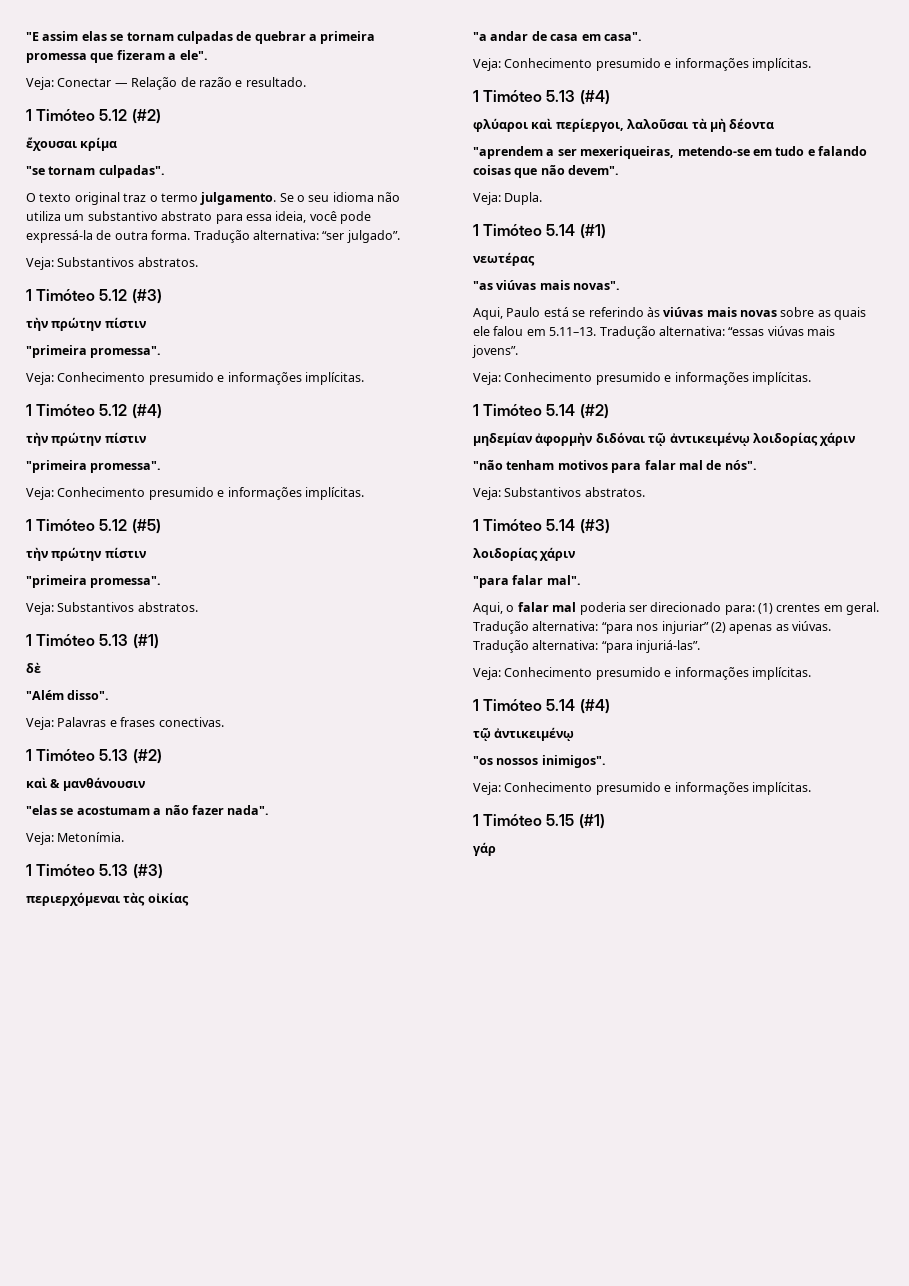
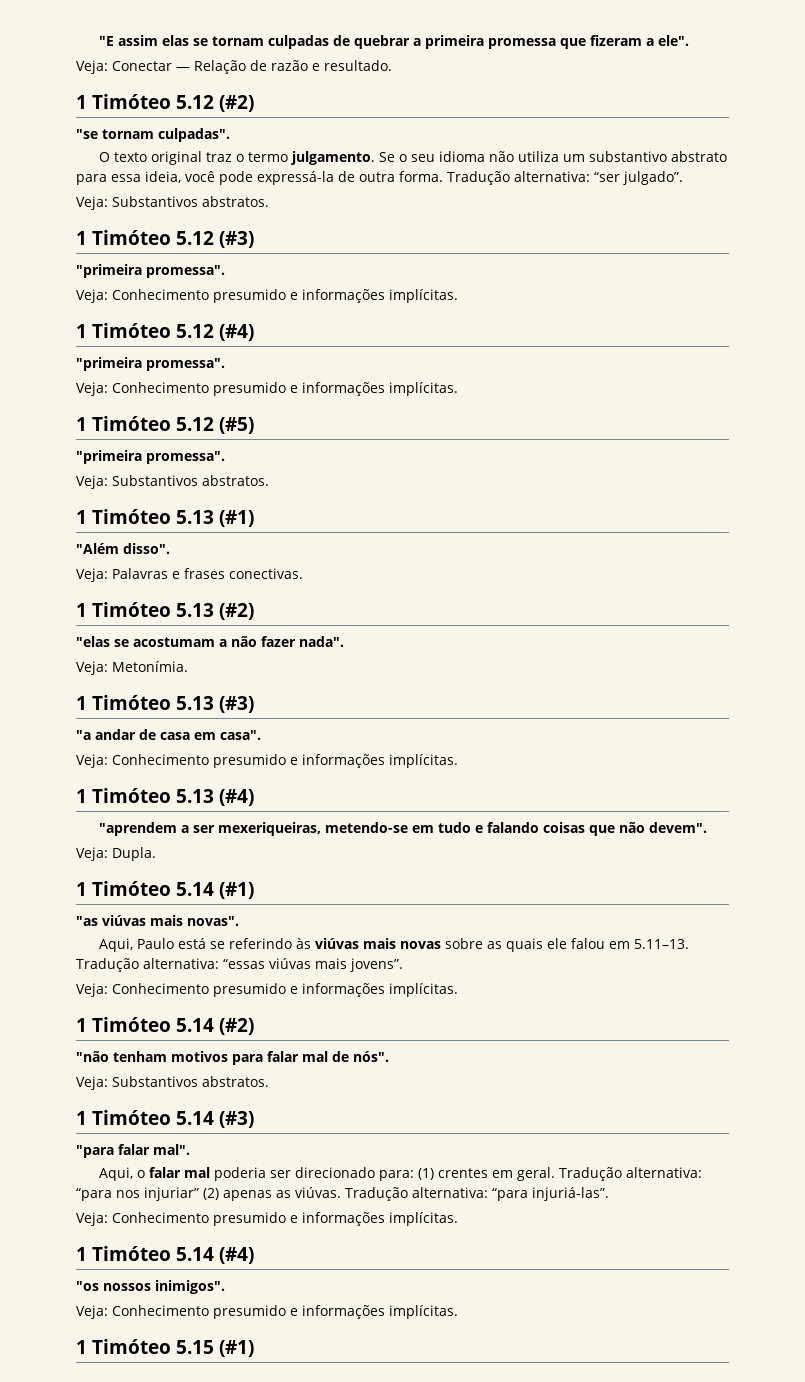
- ἔχουσαι κρίμα
  1 Timóteo 5.12 (#3)
- τὴν πρώτην πίστιν
  1 Timóteo 5.12 (#4)
- τὴν πρώτην πίστιν
  1 Timóteo 5.12 (#5)
- τὴν πρώτην πίστιν
- δὲ
- καὶ & μανθάνουσιν
- περιερχόμεναι τὰς οἰκίας
- φλύαροι καὶ περίεργοι, λαλοῦσαι τὰ μὴ δέοντα
- νεωτέρας
- μηδεμίαν ἀφορμὴν διδόναι τῷ ἀντικειμένῳ λοιδορίας χάριν
  1 Timóteo 5.14 (#3)
- λοιδορίας χάριν
  1 Timóteo 5.14 (#4)
- τῷ ἀντικειμένῳ
- γάρ

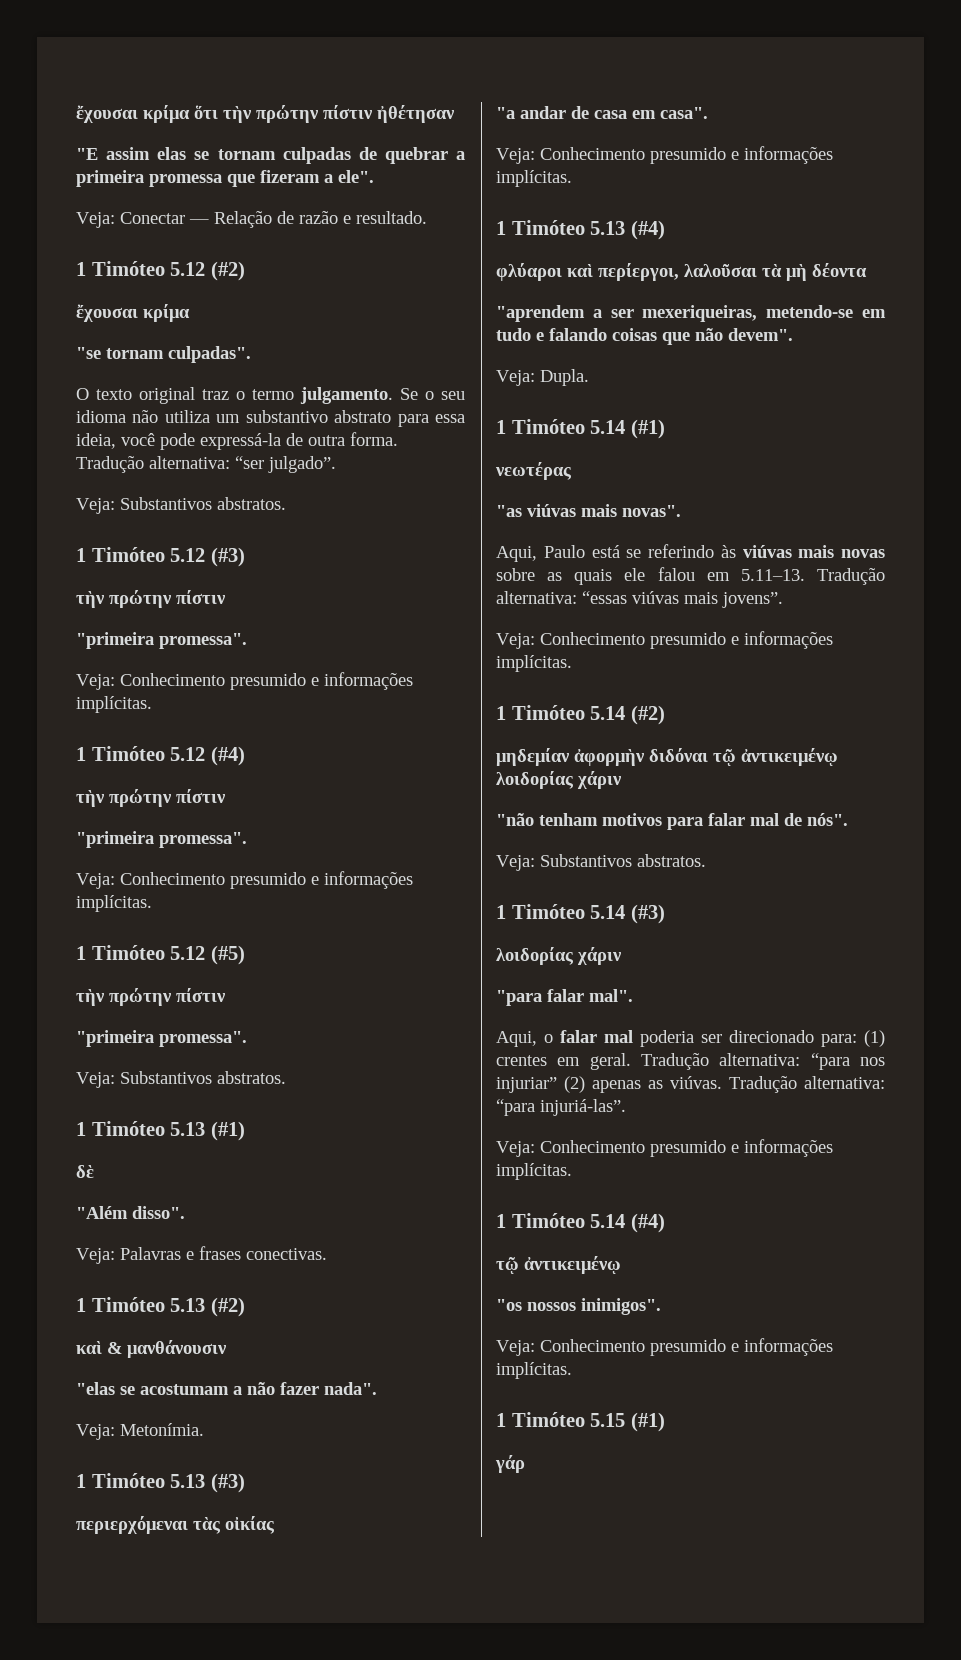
+ ἔχουσαι κρίμα ὅτι τὴν πρώτην πίστιν ἠθέτησαν
  1 Timóteo 5.12 (#2)
+ ἔχουσαι κρίμα
  1 Timóteo 5.12 (#3)
+ τὴν πρώτην πίστιν
  1 Timóteo 5.12 (#4)
+ τὴν πρώτην πίστιν
  1 Timóteo 5.12 (#5)
+ τὴν πρώτην πίστιν
+ δὲ
+ καὶ & μανθάνουσιν
+ περιερχόμεναι τὰς οἰκίας
+ φλύαροι καὶ περίεργοι, λαλοῦσαι τὰ μὴ δέοντα
+ νεωτέρας
+ μηδεμίαν ἀφορμὴν διδόναι τῷ ἀντικειμένῳ λοιδορίας χάριν
  1 Timóteo 5.14 (#3)
+ λοιδορίας χάριν
  1 Timóteo 5.14 (#4)
+ τῷ ἀντικειμένῳ
+ γάρ

